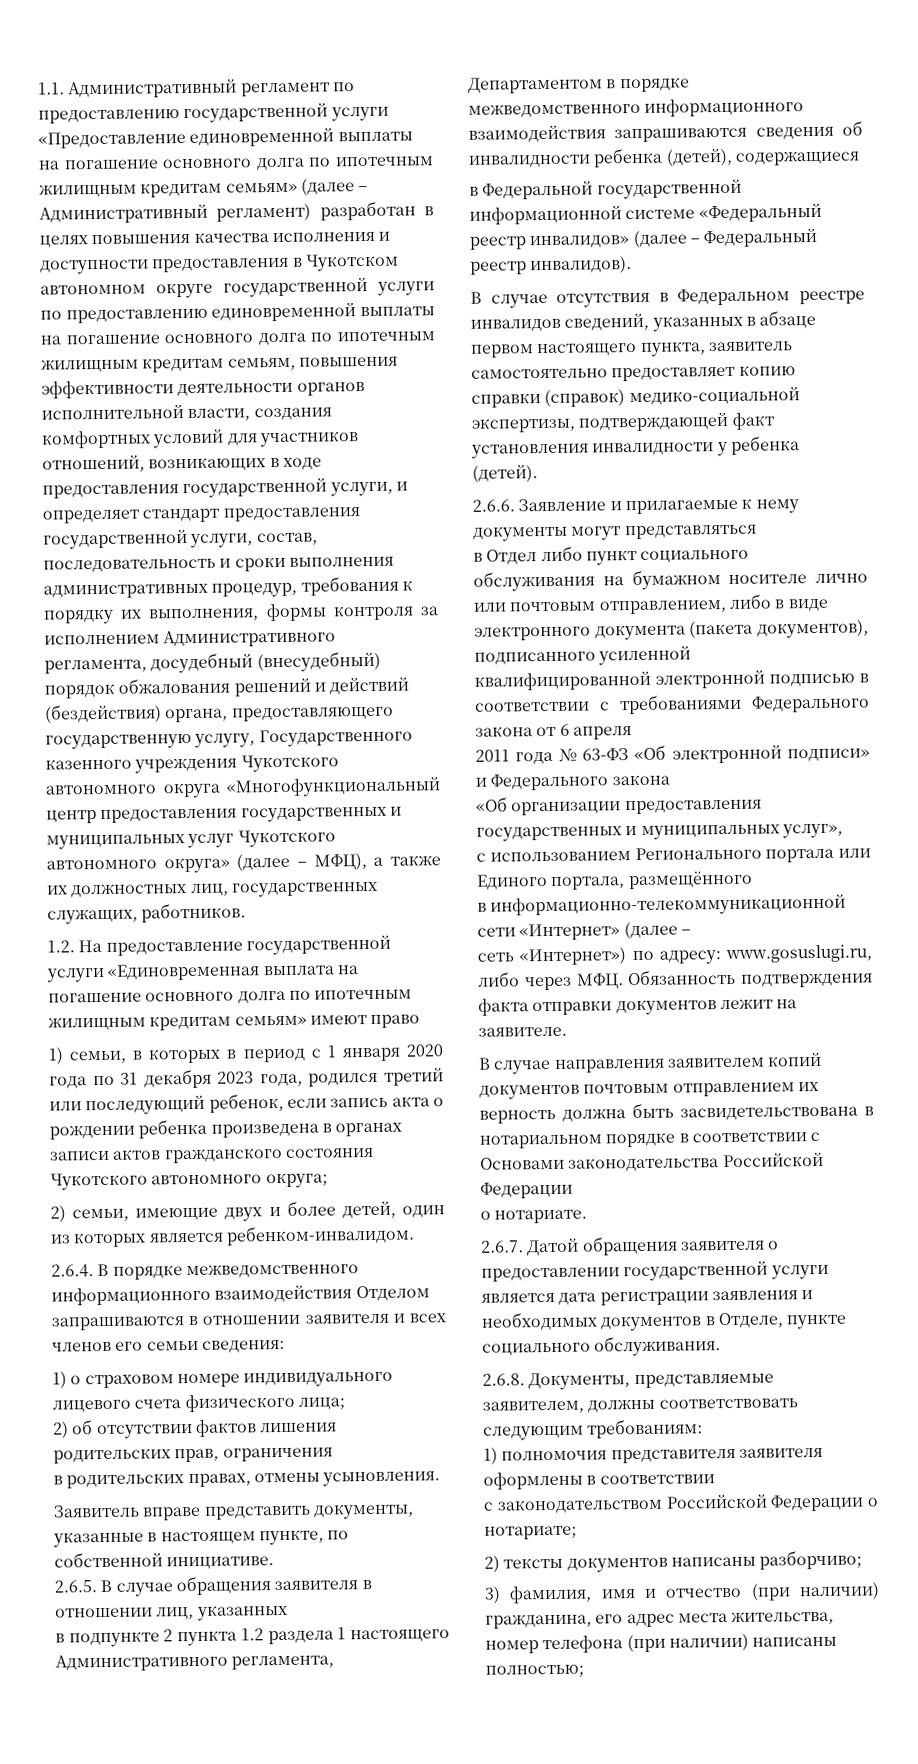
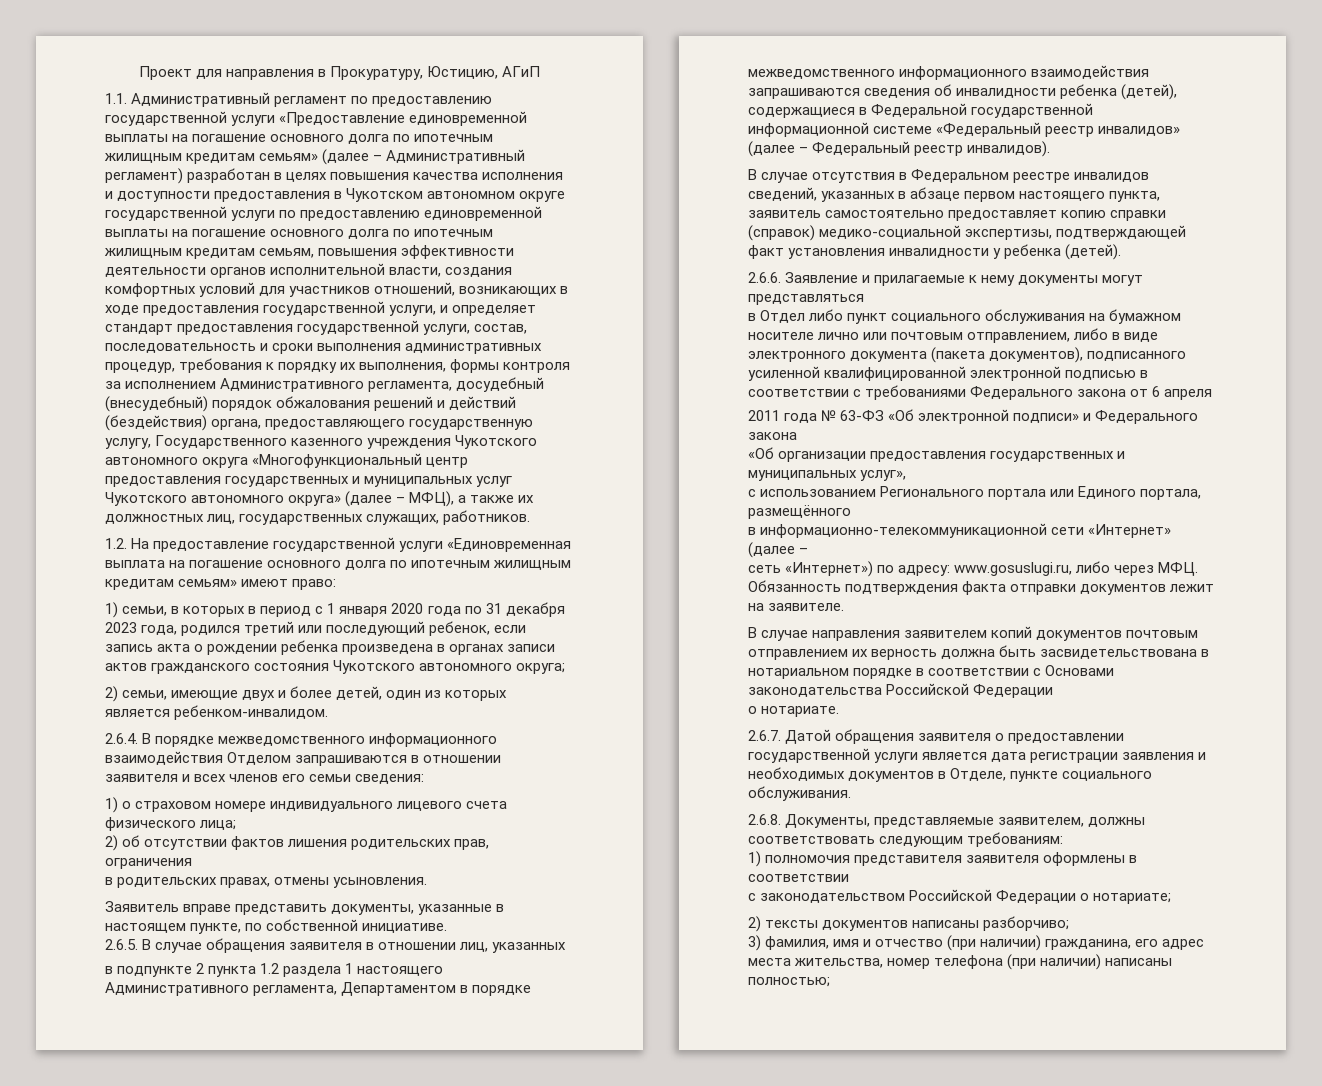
+ Проект для направления в Прокуратуру, Юстицию, АГиП
- 1.2. На предоставление государственной услуги «Единовременная выплата на погашение основного долга по ипотечным жилищным кредитам семьям» имеют право
+ 1.2. На предоставление государственной услуги «Единовременная выплата на погашение основного долга по ипотечным жилищным кредитам семьям» имеют право:
- в подпункте 2 пункта 1.2 раздела 1 настоящего Административного регламента, Департаментом в порядке межведомственного информационного взаимодействия запрашиваются сведения об инвалидности ребенка (детей), содержащиеся
- в Федеральной государственной информационной системе «Федеральный реестр инвалидов» (далее – Федеральный реестр инвалидов).
+ в подпункте 2 пункта 1.2 раздела 1 настоящего Административного регламента, Департаментом в порядке межведомственного информационного взаимодействия запрашиваются сведения об инвалидности ребенка (детей), содержащиеся в Федеральной государственной информационной системе «Федеральный реестр инвалидов» (далее – Федеральный реестр инвалидов).

